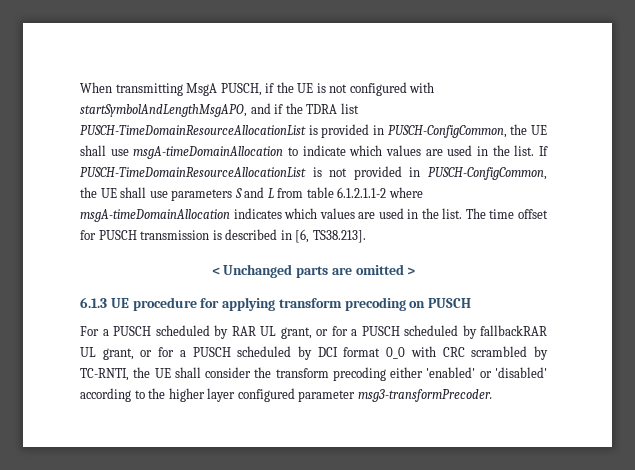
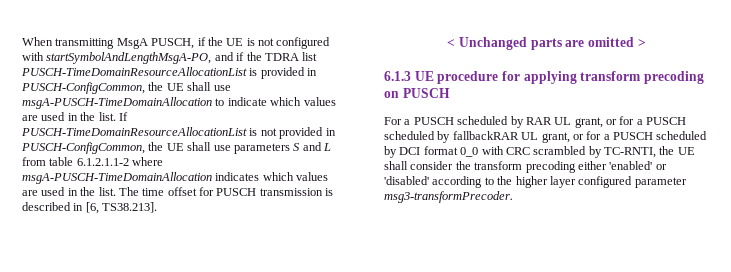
- When transmitting MsgA PUSCH, if the UE is not configured with startSymbolAndLengthMsgAPO, and if the TDRA list PUSCH-TimeDomainResourceAllocationList is provided in PUSCH-ConfigCommon, the UE shall use msgA-timeDomainAllocation to indicate which values are used in the list.
+ When transmitting MsgA PUSCH, if the UE is not configured with startSymbolAndLengthMsgA-PO, and if the TDRA list PUSCH-TimeDomainResourceAllocationList is provided in PUSCH-ConfigCommon, the UE shall use msgA-PUSCH-TimeDomainAllocation to indicate which values are used in the list.
- If PUSCH-TimeDomainResourceAllocationList is not provided in PUSCH-ConfigCommon, the UE shall use parameters S and L from table 6.1.2.1.1-2 where msgA-timeDomainAllocation indicates which values are used in the list.
+ If PUSCH-TimeDomainResourceAllocationList is not provided in PUSCH-ConfigCommon, the UE shall use parameters S and L from table 6.1.2.1.1-2 where msgA-PUSCH-TimeDomainAllocation indicates which values are used in the list.

